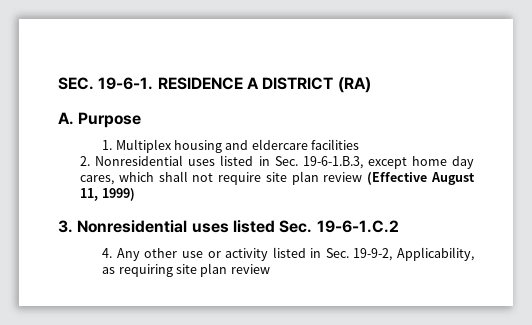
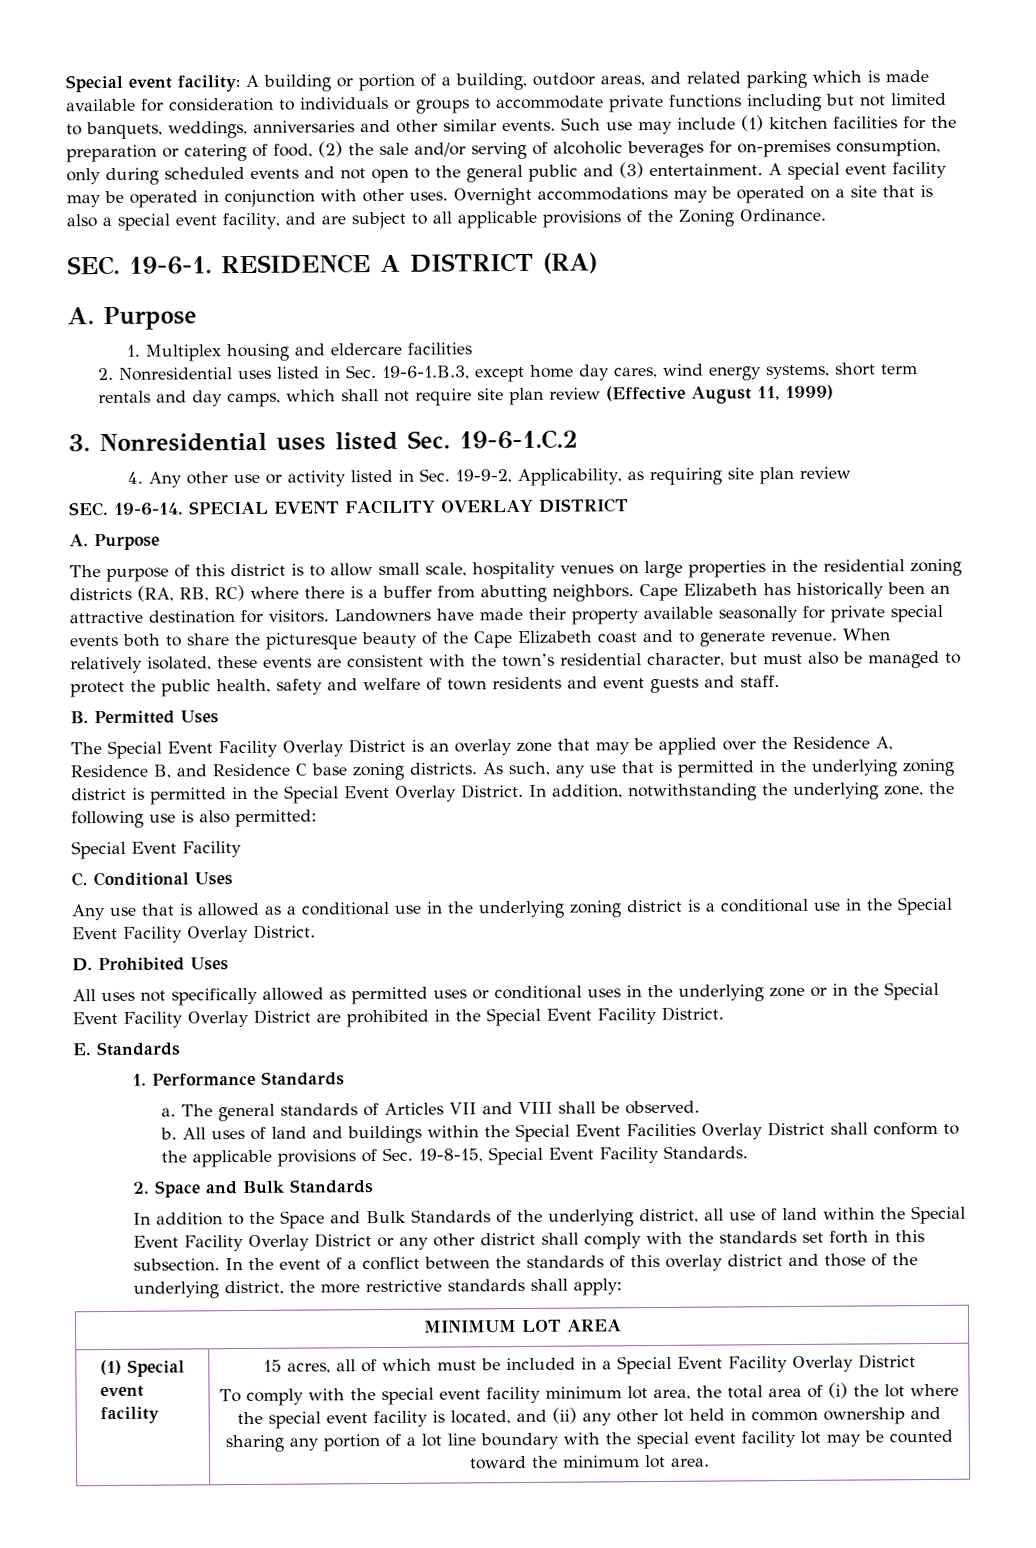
+ Special event facility: A building or portion of a building, outdoor areas, and related parking which is made available for consideration to individuals or groups to accommodate private functions including but not limited to banquets, weddings, anniversaries and other similar events. Such use may include (1) kitchen facilities for the preparation or catering of food, (2) the sale and/or serving of alcoholic beverages for on-premises consumption, only during scheduled events and not open to the general public and (3) entertainment. A special event facility may be operated in conjunction with other uses. Overnight accommodations may be operated on a site that is also a special event facility, and are subject to all applicable provisions of the Zoning Ordinance.
- 2. Nonresidential uses listed in Sec. 19-6-1.B.3, except home day cares, which shall not require site plan review (Effective August 11, 1999)
+ 2. Nonresidential uses listed in Sec. 19-6-1.B.3, except home day cares, wind energy systems, short term rentals and day camps, which shall not require site plan review (Effective August 11, 1999)
+ SEC. 19-6-14. SPECIAL EVENT FACILITY OVERLAY DISTRICT
+ A. Purpose
+ The purpose of this district is to allow small scale, hospitality venues on large properties in the residential zoning districts (RA, RB, RC) where there is a buffer from abutting neighbors. Cape Elizabeth has historically been an attractive destination for visitors. Landowners have made their property available seasonally for private special events both to share the picturesque beauty of the Cape Elizabeth coast and to generate revenue. When relatively isolated, these events are consistent with the town’s residential character, but must also be managed to protect the public health, safety and welfare of town residents and event guests and staff.
+ B. Permitted Uses
+ The Special Event Facility Overlay District is an overlay zone that may be applied over the Residence A, Residence B, and Residence C base zoning districts. As such, any use that is permitted in the underlying zoning district is permitted in the Special Event Overlay District. In addition, notwithstanding the underlying zone, the following use is also permitted:
+ Special Event Facility
+ C. Conditional Uses
+ Any use that is allowed as a conditional use in the underlying zoning district is a conditional use in the Special Event Facility Overlay District.
+ D. Prohibited Uses
+ All uses not specifically allowed as permitted uses or conditional uses in the underlying zone or in the Special Event Facility Overlay District are prohibited in the Special Event Facility District.
+ E. Standards
+ 1. Performance Standards
+ a. The general standards of Articles VII and VIII shall be observed.
+ b. All uses of land and buildings within the Special Event Facilities Overlay District shall conform to the applicable provisions of Sec. 19-8-15, Special Event Facility Standards.
+ 2. Space and Bulk Standards
+ In addition to the Space and Bulk Standards of the underlying district, all use of land within the Special Event Facility Overlay District or any other district shall comply with the standards set forth in this subsection. In the event of a conflict between the standards of this overlay district and those of the underlying district, the more restrictive standards shall apply:
+ MINIMUM LOT AREA
+ (1) Special event facility | 15 acres, all of which must be included in a Special Event Facility Overlay District
+ To comply with the special event facility minimum lot area, the total area of (i) the lot where the special event facility is located, and (ii) any other lot held in common ownership and sharing any portion of a lot line boundary with the special event facility lot may be counted toward the minimum lot area.

